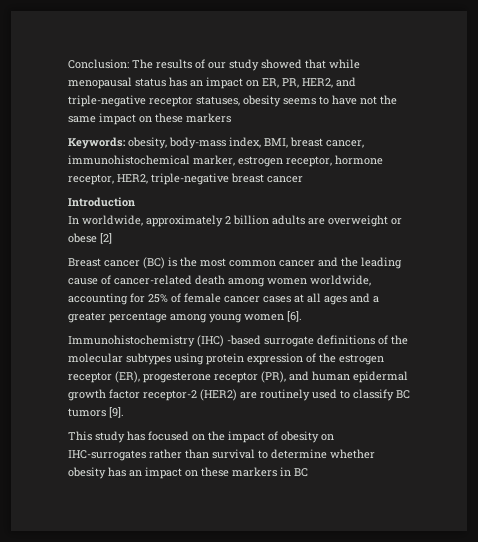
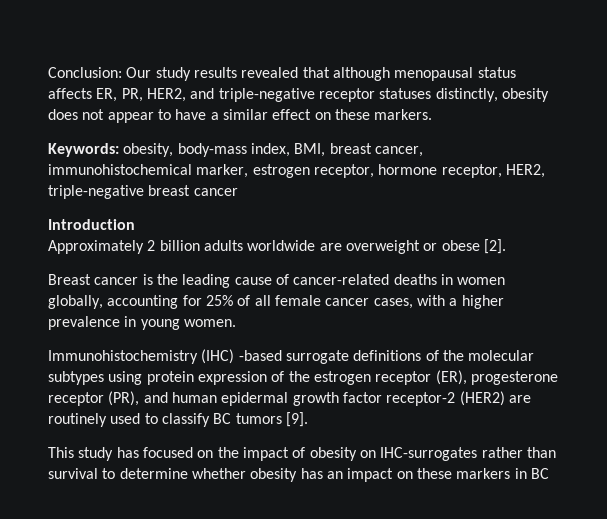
- Conclusion: The results of our study showed that while menopausal status has an impact on ER, PR, HER2, and triple-negative receptor statuses, obesity seems to have not the same impact on these markers
+ Conclusion: Our study results revealed that although menopausal status affects ER, PR, HER2, and triple-negative receptor statuses distinctly, obesity does not appear to have a similar effect on these markers.
- In worldwide, approximately 2 billion adults are overweight or obese [2]
+ Approximately 2 billion adults worldwide are overweight or obese [2].
- Breast cancer (BC) is the most common cancer and the leading cause of cancer-related death among women worldwide, accounting for 25% of female cancer cases at all ages and a greater percentage among young women [6].
+ Breast cancer is the leading cause of cancer-related deaths in women globally, accounting for 25% of all female cancer cases, with a higher prevalence in young women.

